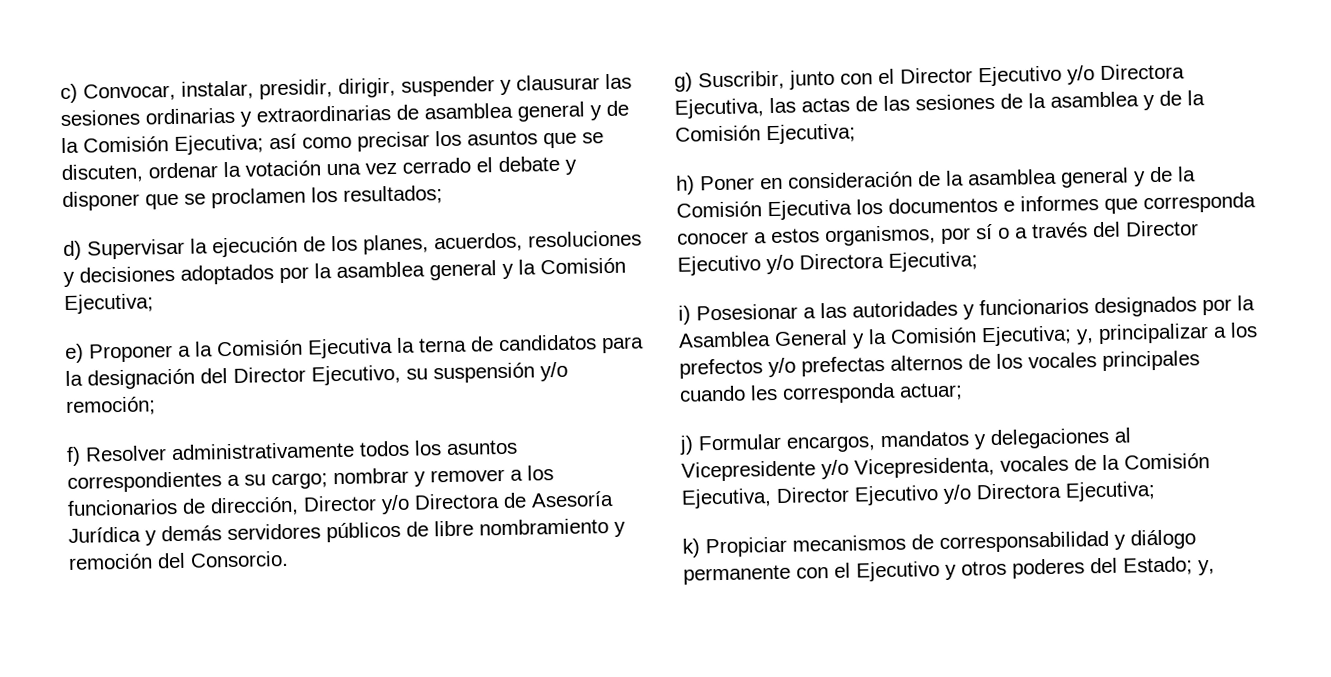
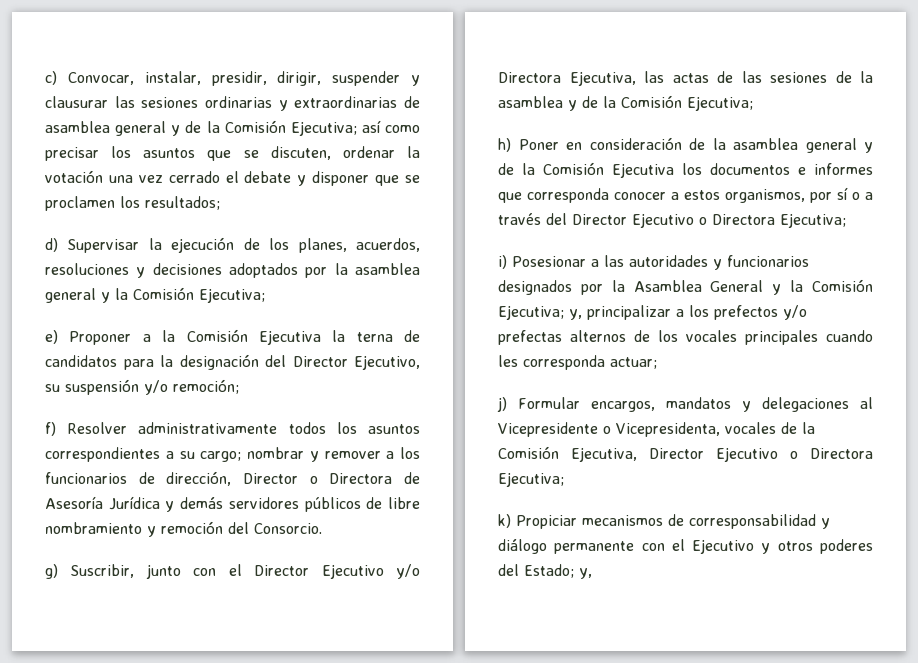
- f) Resolver administrativamente todos los asuntos correspondientes a su cargo; nombrar y remover a los funcionarios de dirección, Director y/o Directora de Asesoría Jurídica y demás servidores públicos de libre nombramiento y remoción del Consorcio.
+ f) Resolver administrativamente todos los asuntos correspondientes a su cargo; nombrar y remover a los funcionarios de dirección, Director o Directora de Asesoría Jurídica y demás servidores públicos de libre nombramiento y remoción del Consorcio.
- h) Poner en consideración de la asamblea general y de la Comisión Ejecutiva los documentos e informes que corresponda conocer a estos organismos, por sí o a través del Director Ejecutivo y/o Directora Ejecutiva;
+ h) Poner en consideración de la asamblea general y de la Comisión Ejecutiva los documentos e informes que corresponda conocer a estos organismos, por sí o a través del Director Ejecutivo o Directora Ejecutiva;
- j) Formular encargos, mandatos y delegaciones al Vicepresidente y/o Vicepresidenta, vocales de la Comisión Ejecutiva, Director Ejecutivo y/o Directora Ejecutiva;
+ j) Formular encargos, mandatos y delegaciones al Vicepresidente o Vicepresidenta, vocales de la Comisión Ejecutiva, Director Ejecutivo o Directora Ejecutiva;

